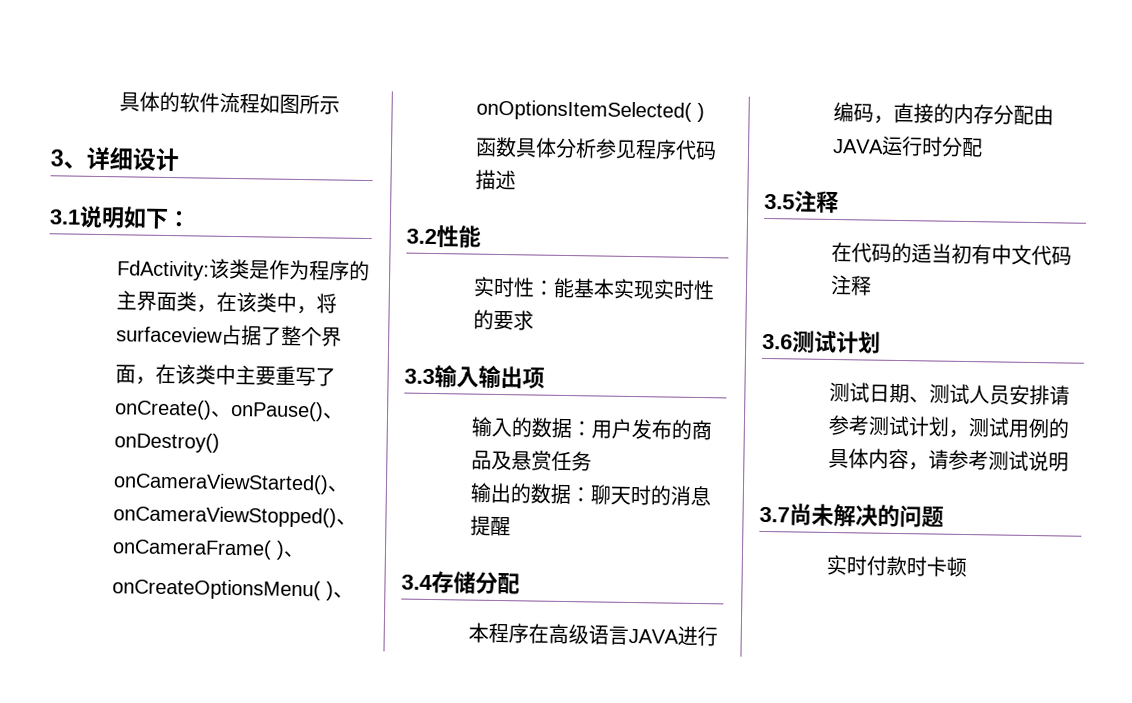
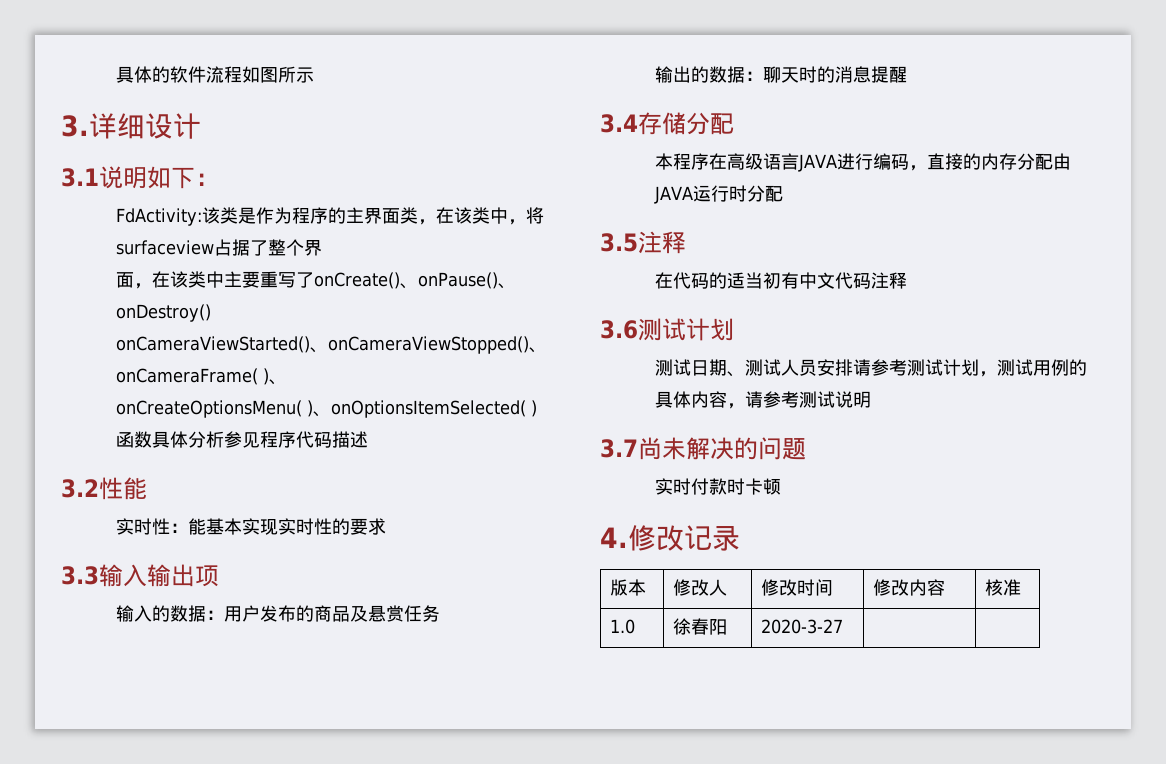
- 3、详细设计
+ 3.详细设计
+ 4.修改记录
+ 版本 | 修改人 | 修改时间 | 修改内容 | 核准
+ 1.0 | 徐春阳 | 2020-3-27 | |

